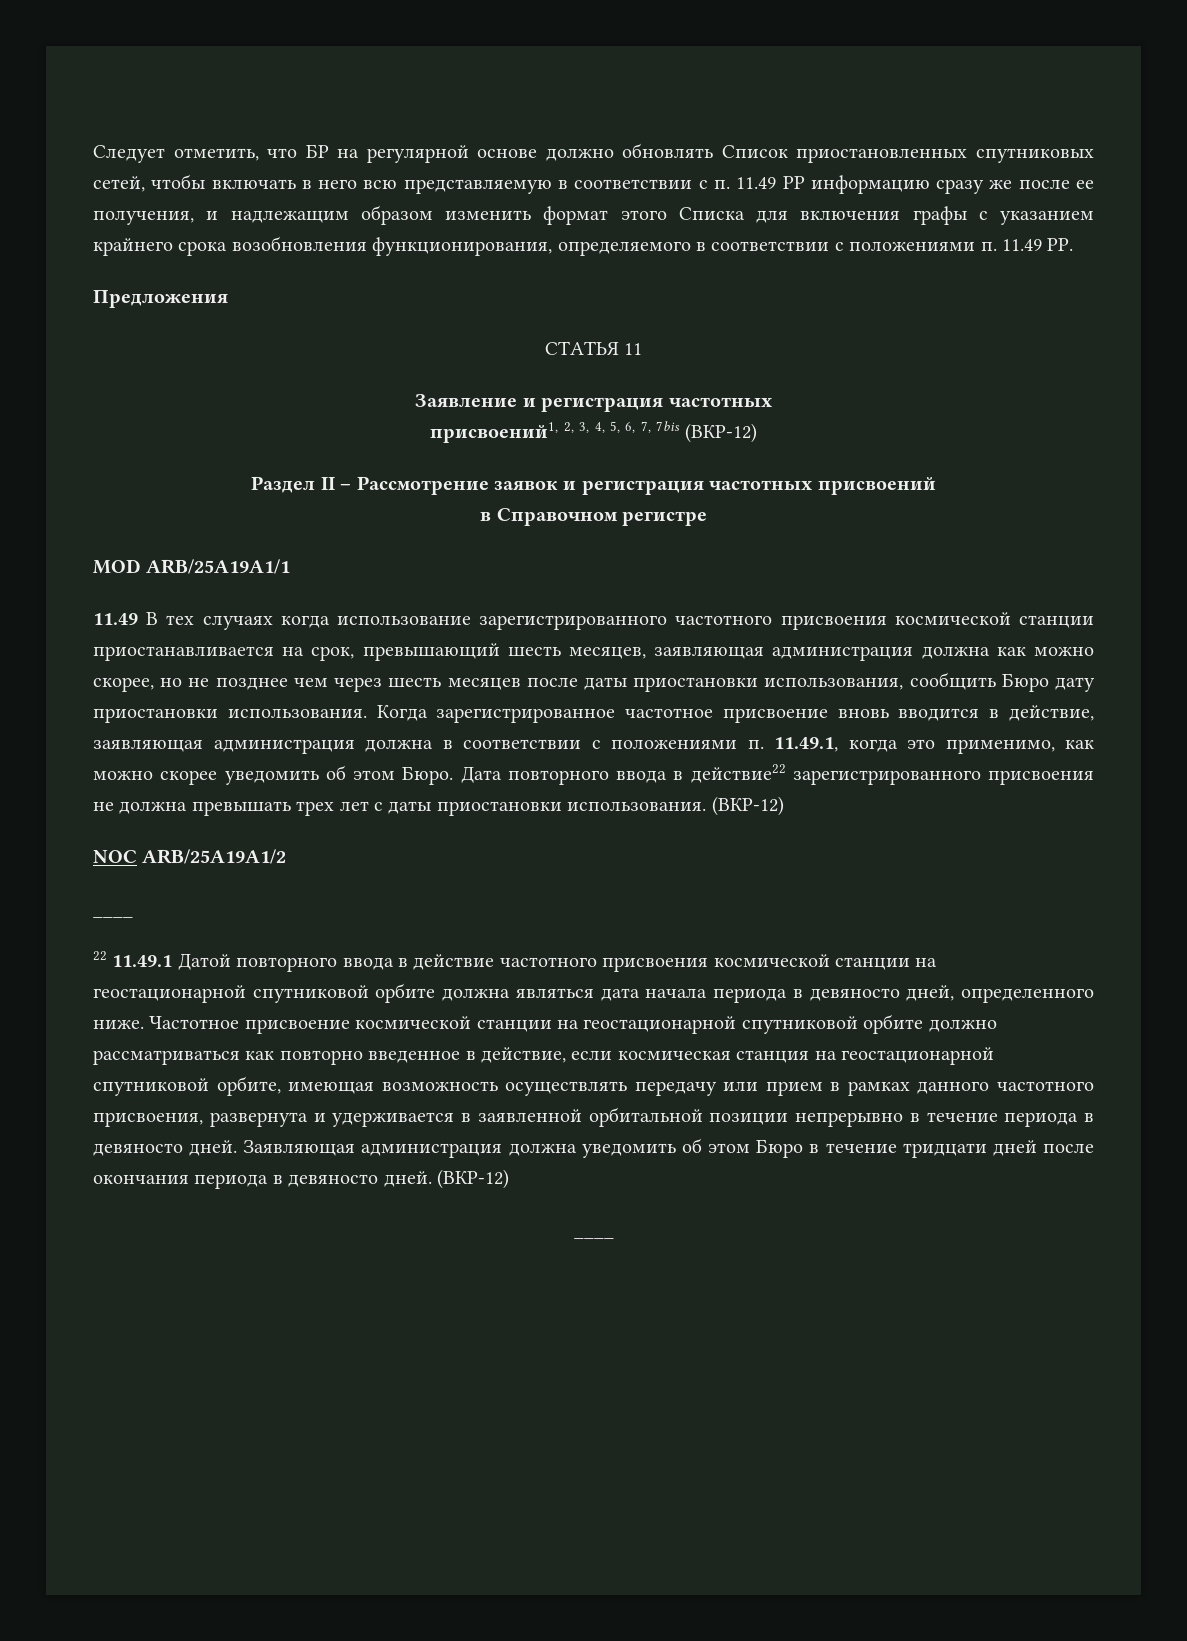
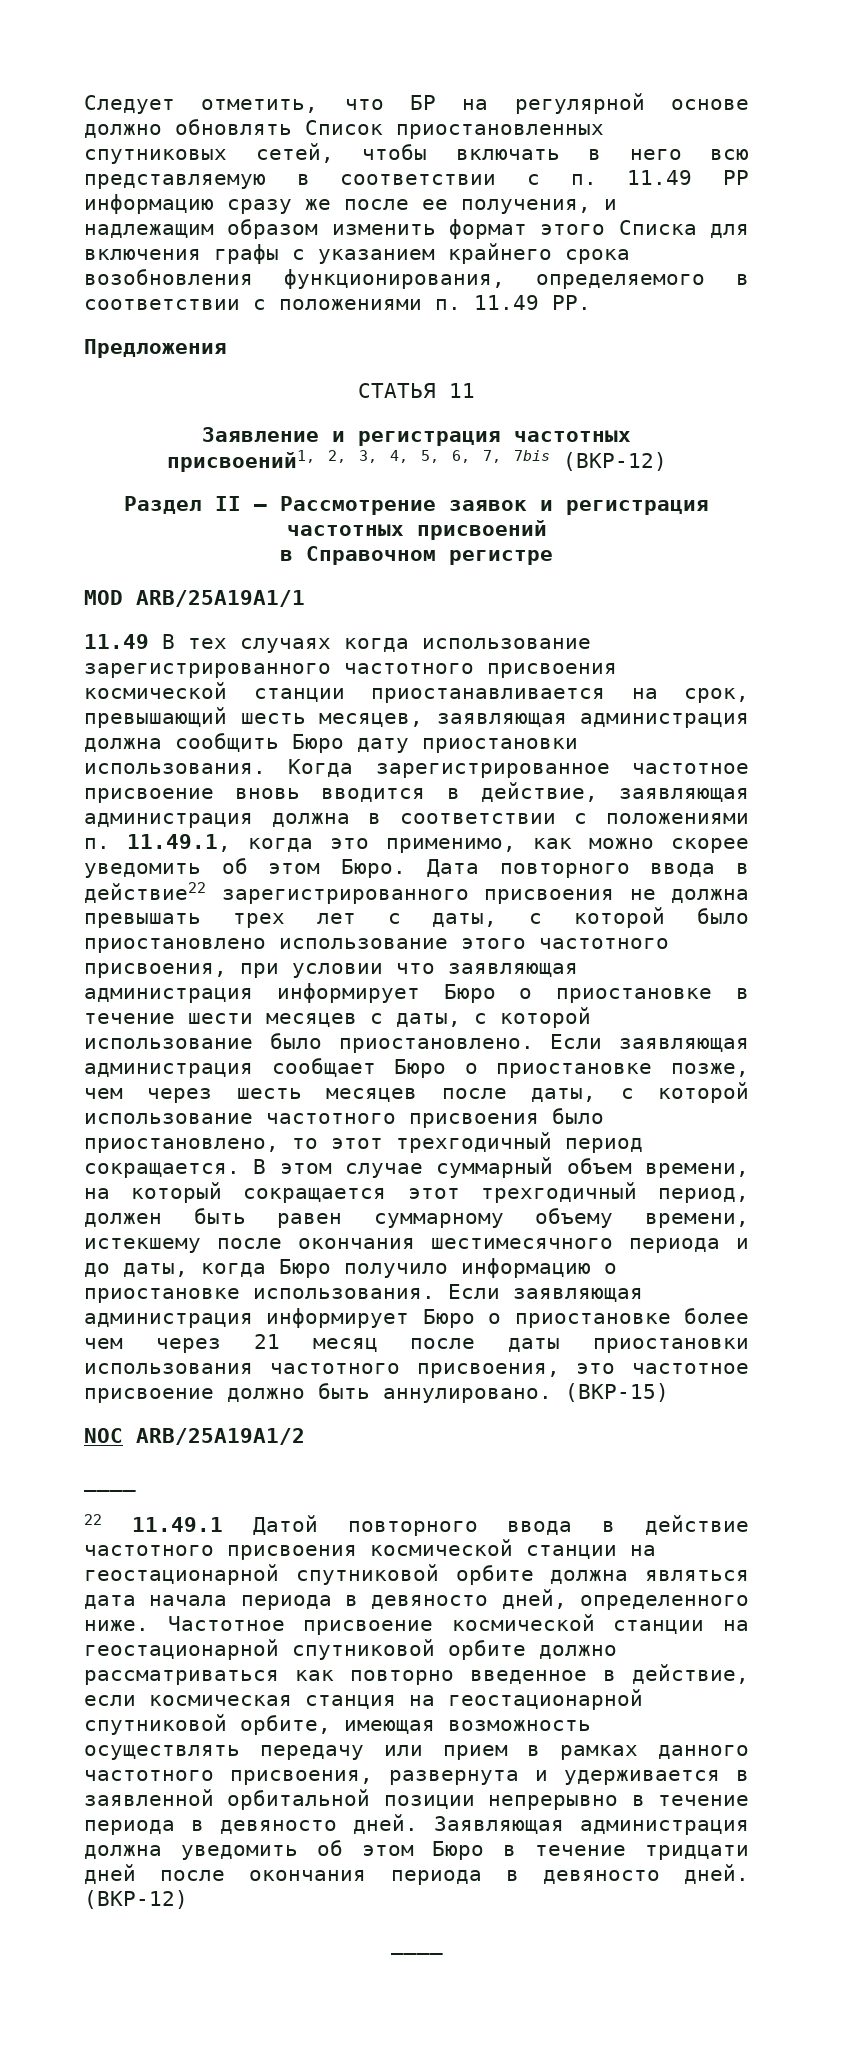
- 11.49 В тех случаях когда использование зарегистрированного частотного присвоения космической станции приостанавливается на срок, превышающий шесть месяцев, заявляющая администрация должна как можно скорее, но не позднее чем через шесть месяцев после даты приостановки использования, сообщить Бюро дату приостановки использования.
+ 11.49 В тех случаях когда использование зарегистрированного частотного присвоения космической станции приостанавливается на срок, превышающий шесть месяцев, заявляющая администрация должна сообщить Бюро дату приостановки использования.
- Дата повторного ввода в действие22 зарегистрированного присвоения не должна превышать трех лет с даты приостановки использования. (ВКР-12)
+ Дата повторного ввода в действие22 зарегистрированного присвоения не должна превышать трех лет с даты, с которой было приостановлено использование этого частотного присвоения, при условии что заявляющая администрация информирует Бюро о приостановке в течение шести месяцев с даты, с которой использование было приостановлено. Если заявляющая администрация сообщает Бюро о приостановке позже, чем через шесть месяцев после даты, с которой использование частотного присвоения было приостановлено, то этот трехгодичный период сокращается. В этом случае суммарный объем времени, на который сокращается этот трехгодичный период, должен быть равен суммарному объему времени, истекшему после окончания шестимесячного периода и до даты, когда Бюро получило информацию о приостановке использования. Если заявляющая администрация информирует Бюро о приостановке более чем через 21 месяц после даты приостановки использования частотного присвоения, это частотное присвоение должно быть аннулировано. (ВКР-15)

